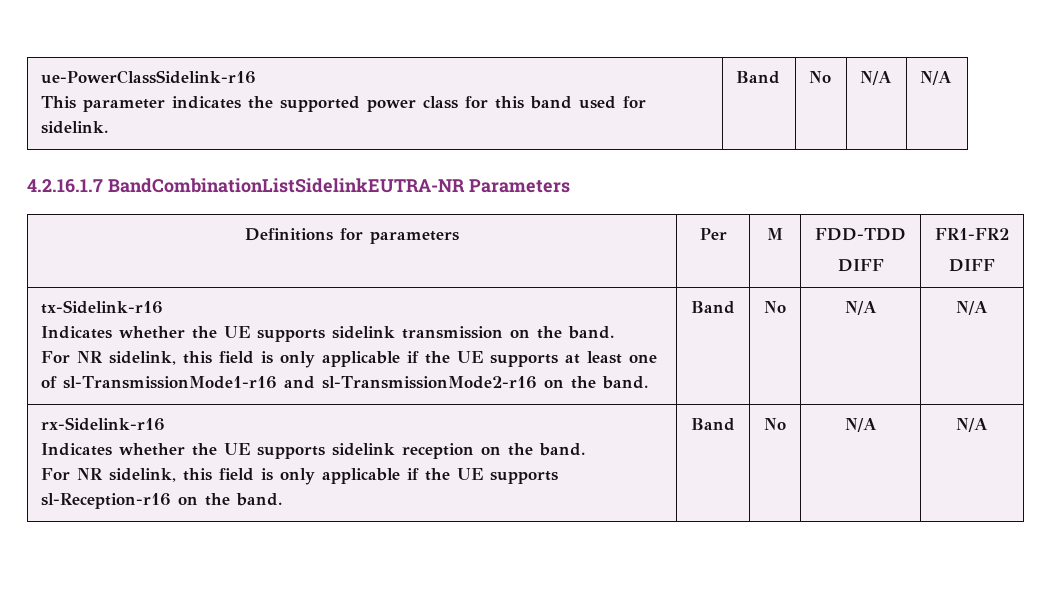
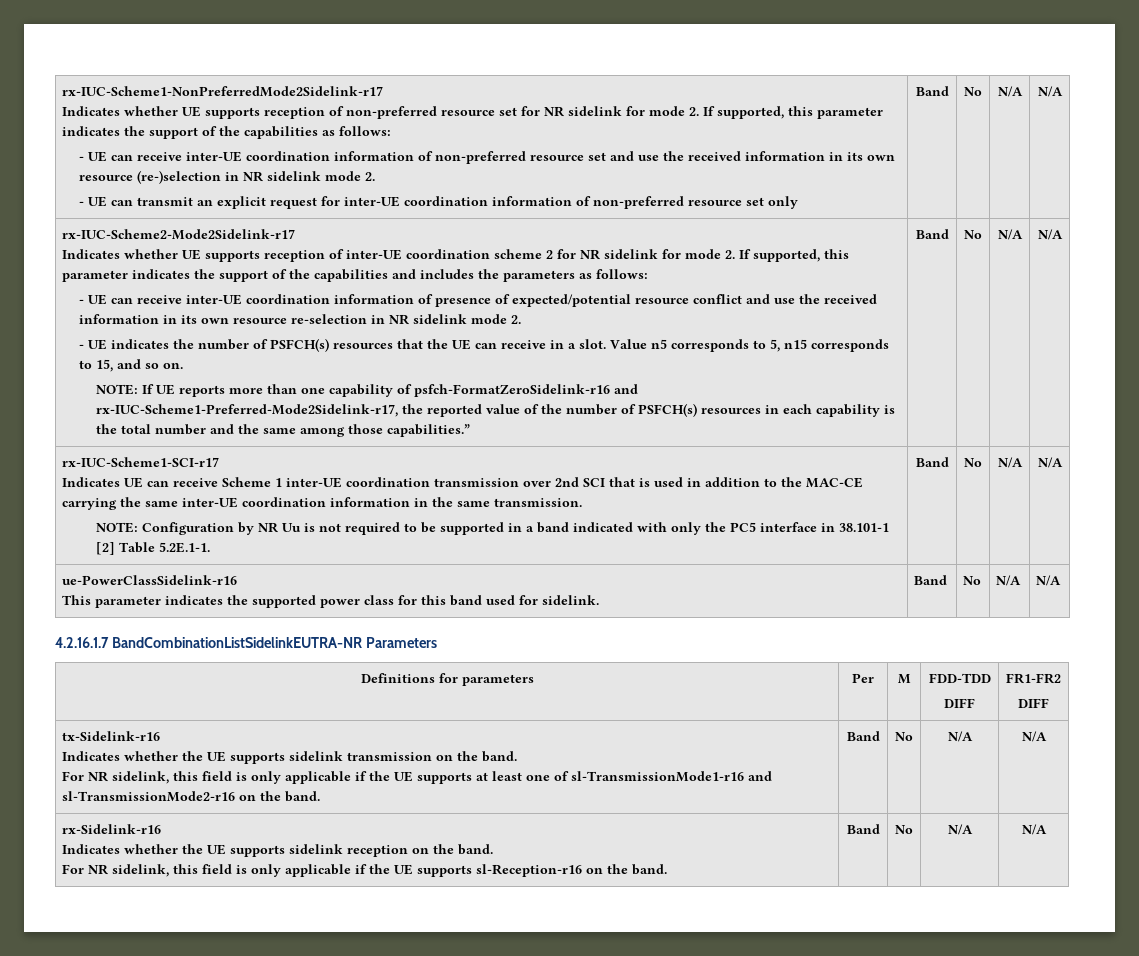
+ rx-IUC-Scheme1-NonPreferredMode2Sidelink-r17
+ Indicates whether UE supports reception of non-preferred resource set for NR sidelink for mode 2. If supported, this parameter indicates the support of the capabilities as follows:
+ - UE can receive inter-UE coordination information of non-preferred resource set and use the received information in its own resource (re-)selection in NR sidelink mode 2.
+ - UE can transmit an explicit request for inter-UE coordination information of non-preferred resource set only | Band | No | N/A | N/A
+ rx-IUC-Scheme2-Mode2Sidelink-r17
+ Indicates whether UE supports reception of inter-UE coordination scheme 2 for NR sidelink for mode 2. If supported, this parameter indicates the support of the capabilities and includes the parameters as follows:
+ - UE can receive inter-UE coordination information of presence of expected/potential resource conflict and use the received information in its own resource re-selection in NR sidelink mode 2.
+ - UE indicates the number of PSFCH(s) resources that the UE can receive in a slot. Value n5 corresponds to 5, n15 corresponds to 15, and so on.
+ NOTE: If UE reports more than one capability of psfch-FormatZeroSidelink-r16 and rx-IUC-Scheme1-Preferred-Mode2Sidelink-r17, the reported value of the number of PSFCH(s) resources in each capability is the total number and the same among those capabilities.” | Band | No | N/A | N/A
+ rx-IUC-Scheme1-SCI-r17
+ Indicates UE can receive Scheme 1 inter-UE coordination transmission over 2nd SCI that is used in addition to the MAC-CE carrying the same inter-UE coordination information in the same transmission.
+ NOTE: Configuration by NR Uu is not required to be supported in a band indicated with only the PC5 interface in 38.101-1 [2] Table 5.2E.1-1. | Band | No | N/A | N/A

